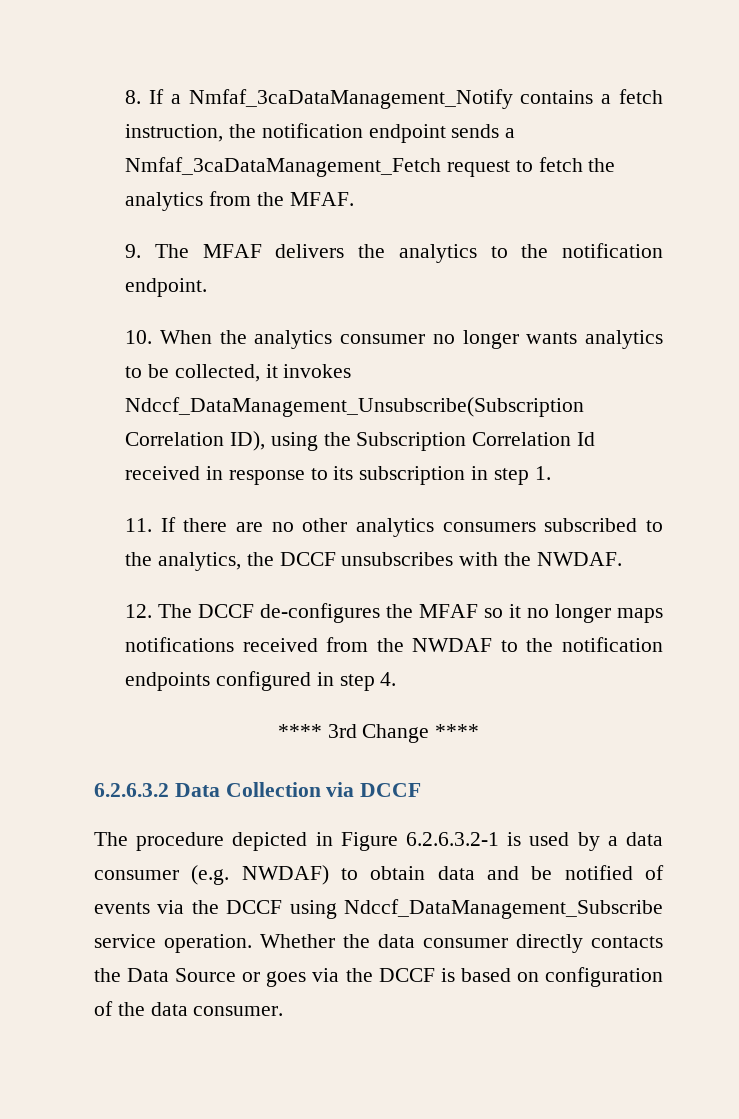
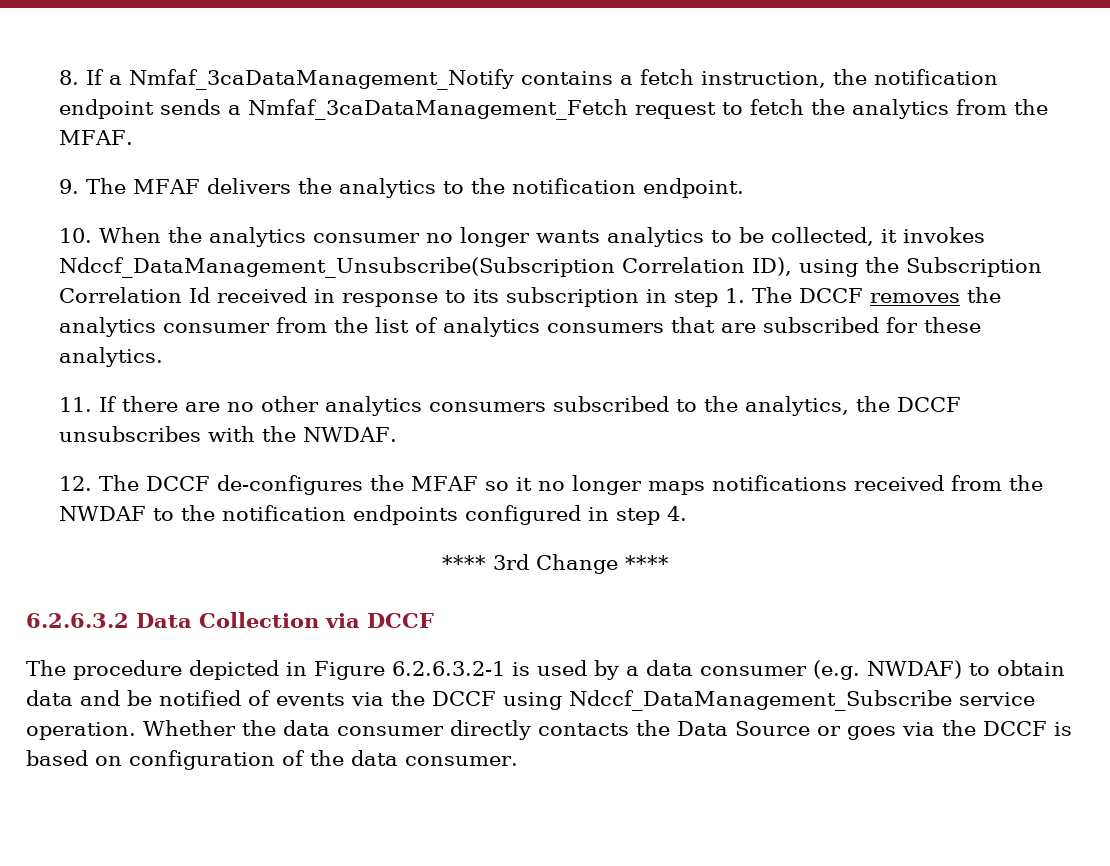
- 10. When the analytics consumer no longer wants analytics to be collected, it invokes Ndccf_DataManagement_Unsubscribe(Subscription Correlation ID), using the Subscription Correlation Id received in response to its subscription in step 1.
+ 10. When the analytics consumer no longer wants analytics to be collected, it invokes Ndccf_DataManagement_Unsubscribe(Subscription Correlation ID), using the Subscription Correlation Id received in response to its subscription in step 1. The DCCF removes the analytics consumer from the list of analytics consumers that are subscribed for these analytics.

